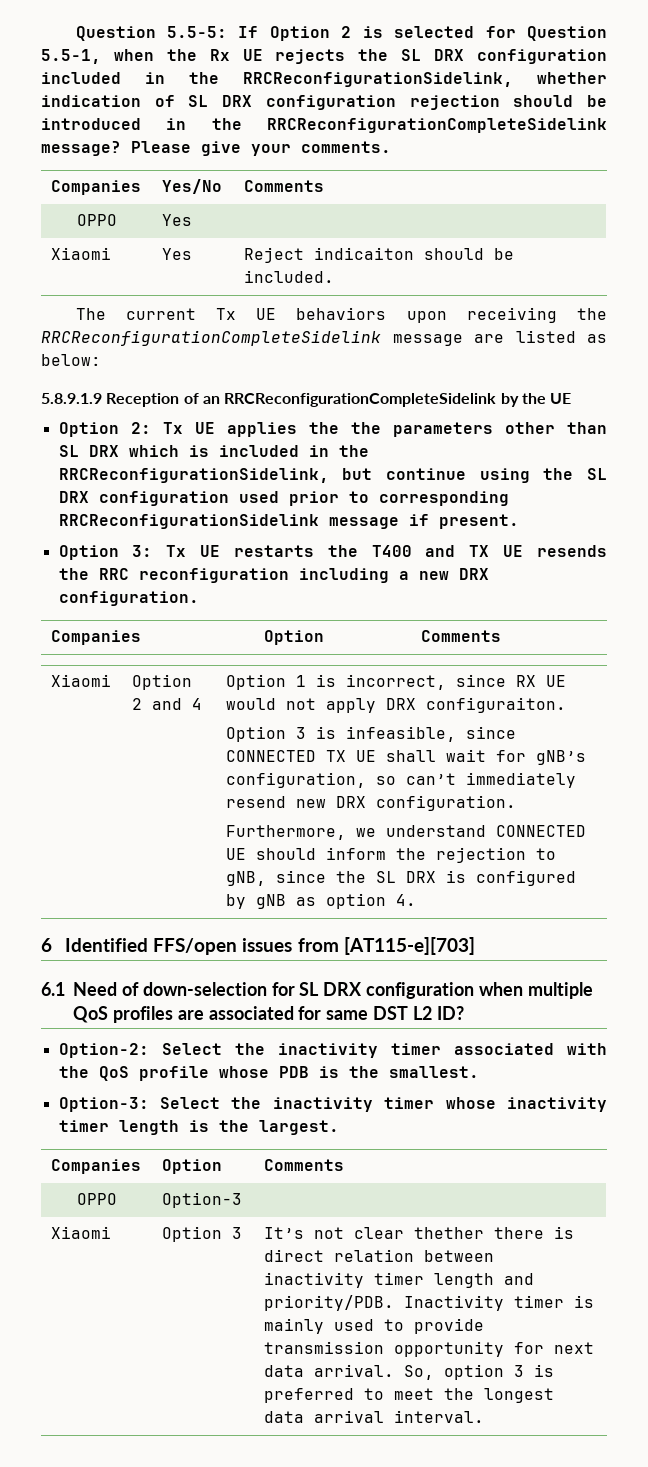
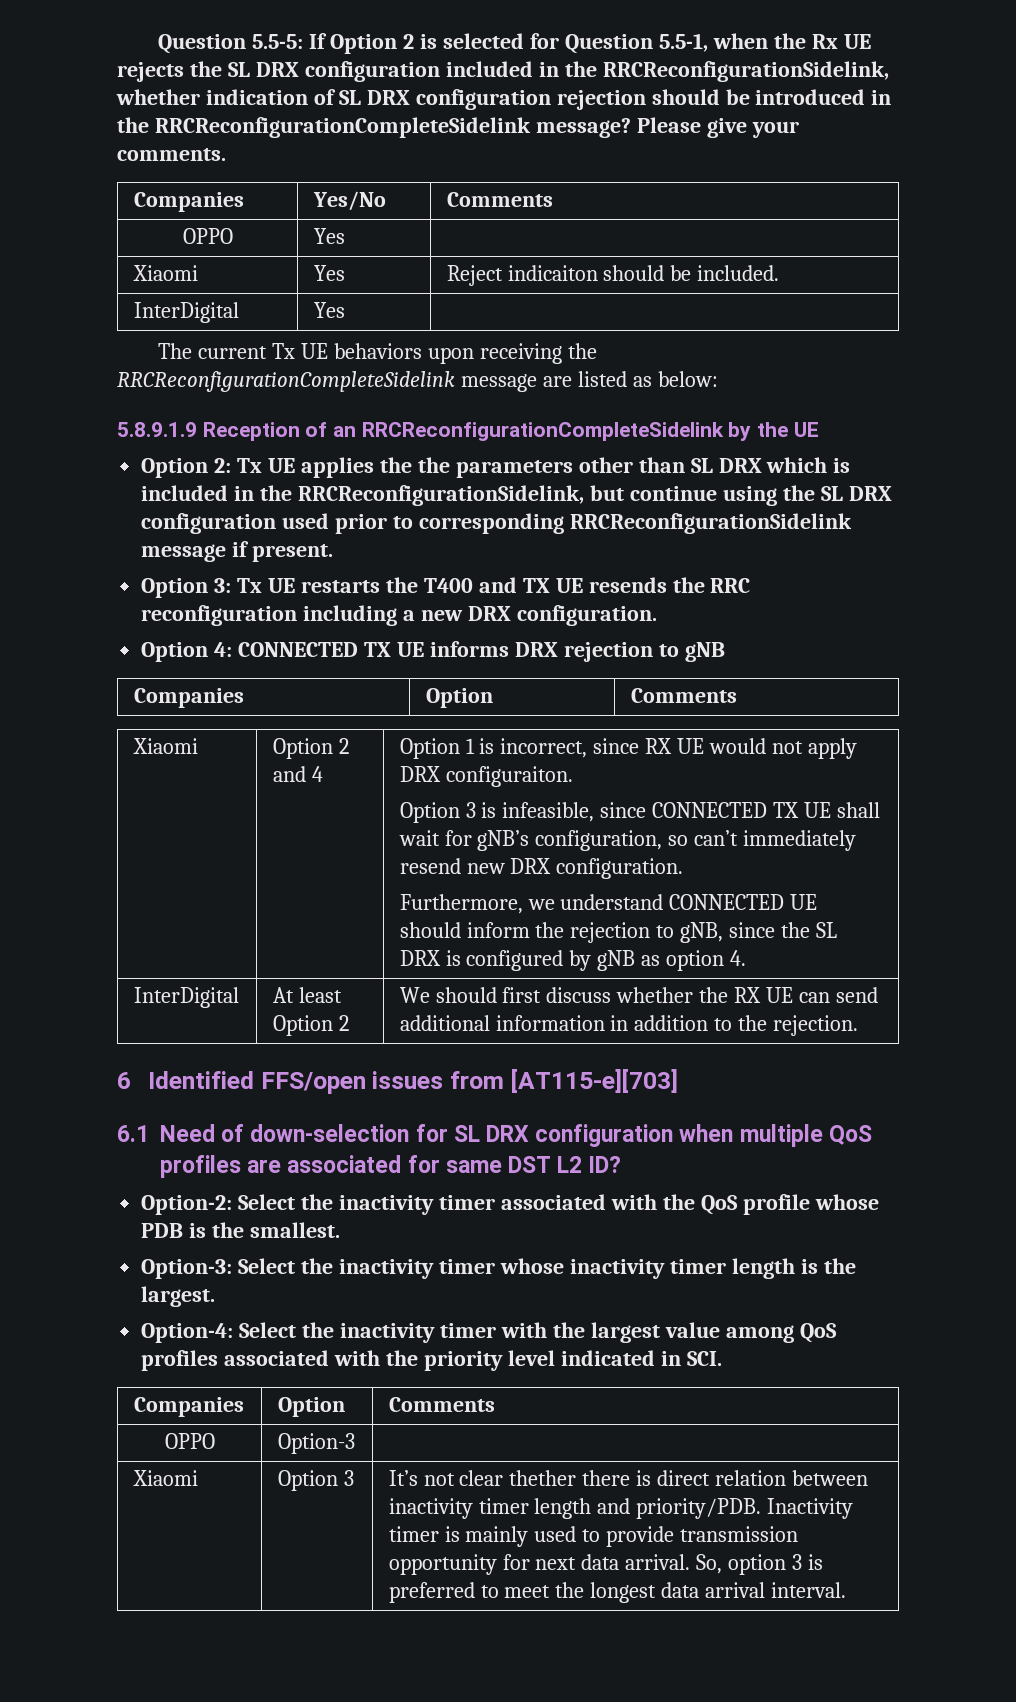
+ InterDigital | Yes |
+ Option 4: CONNECTED TX UE informs DRX rejection to gNB
+ InterDigital | At least Option 2 | We should first discuss whether the RX UE can send additional information in addition to the rejection.
+ Option-4: Select the inactivity timer with the largest value among QoS profiles associated with the priority level indicated in SCI.

